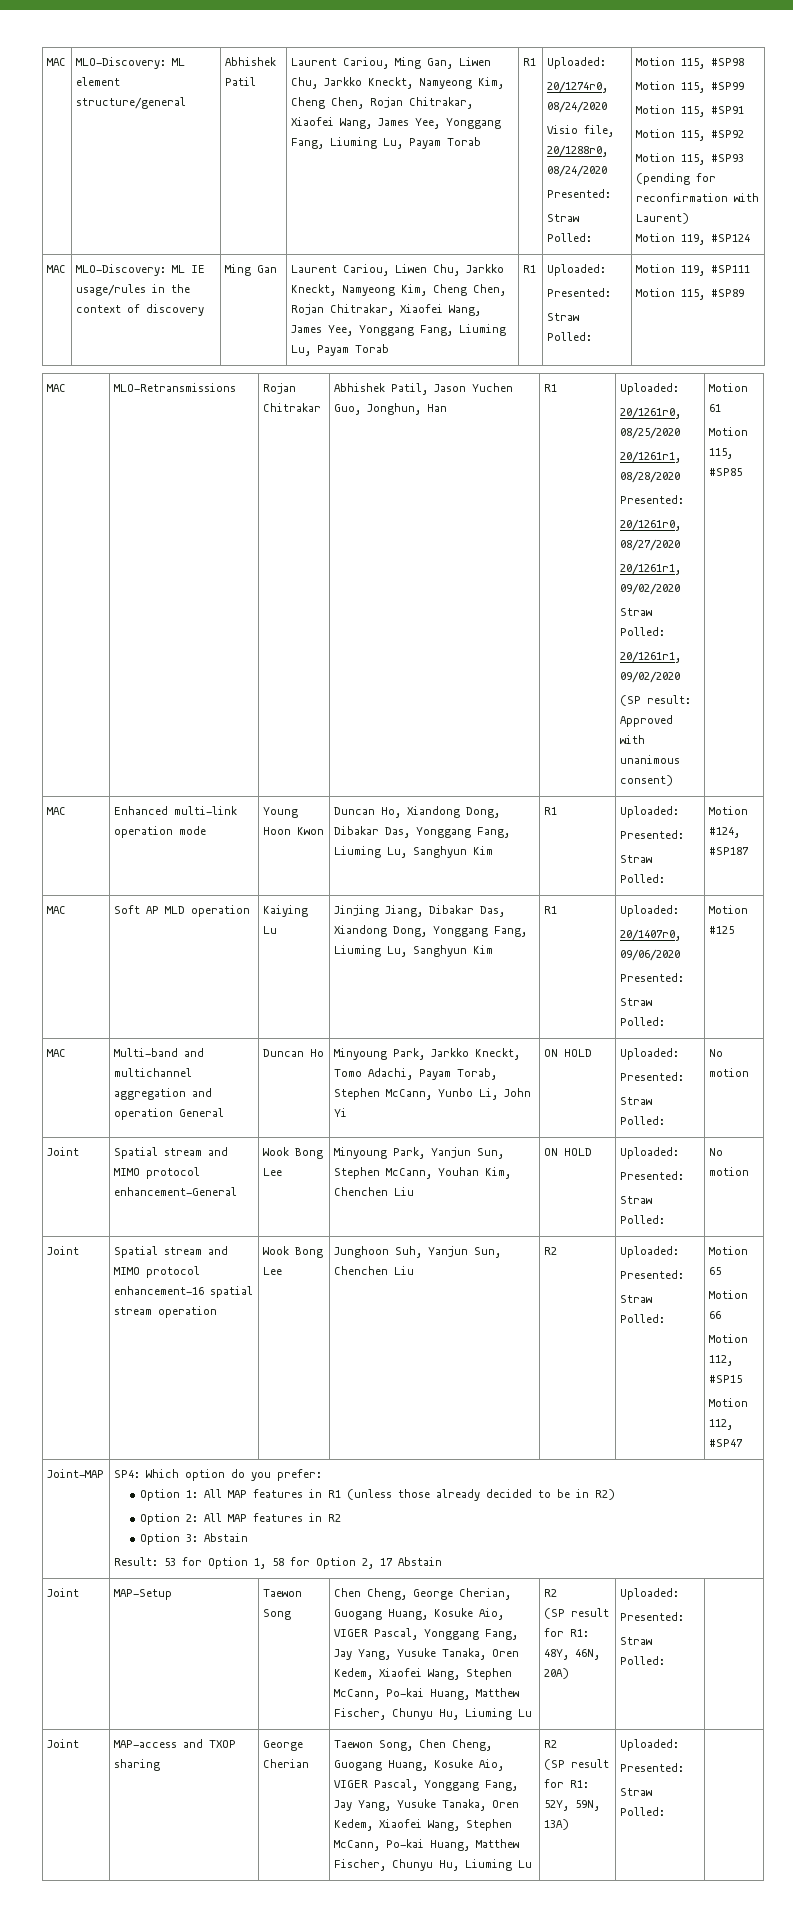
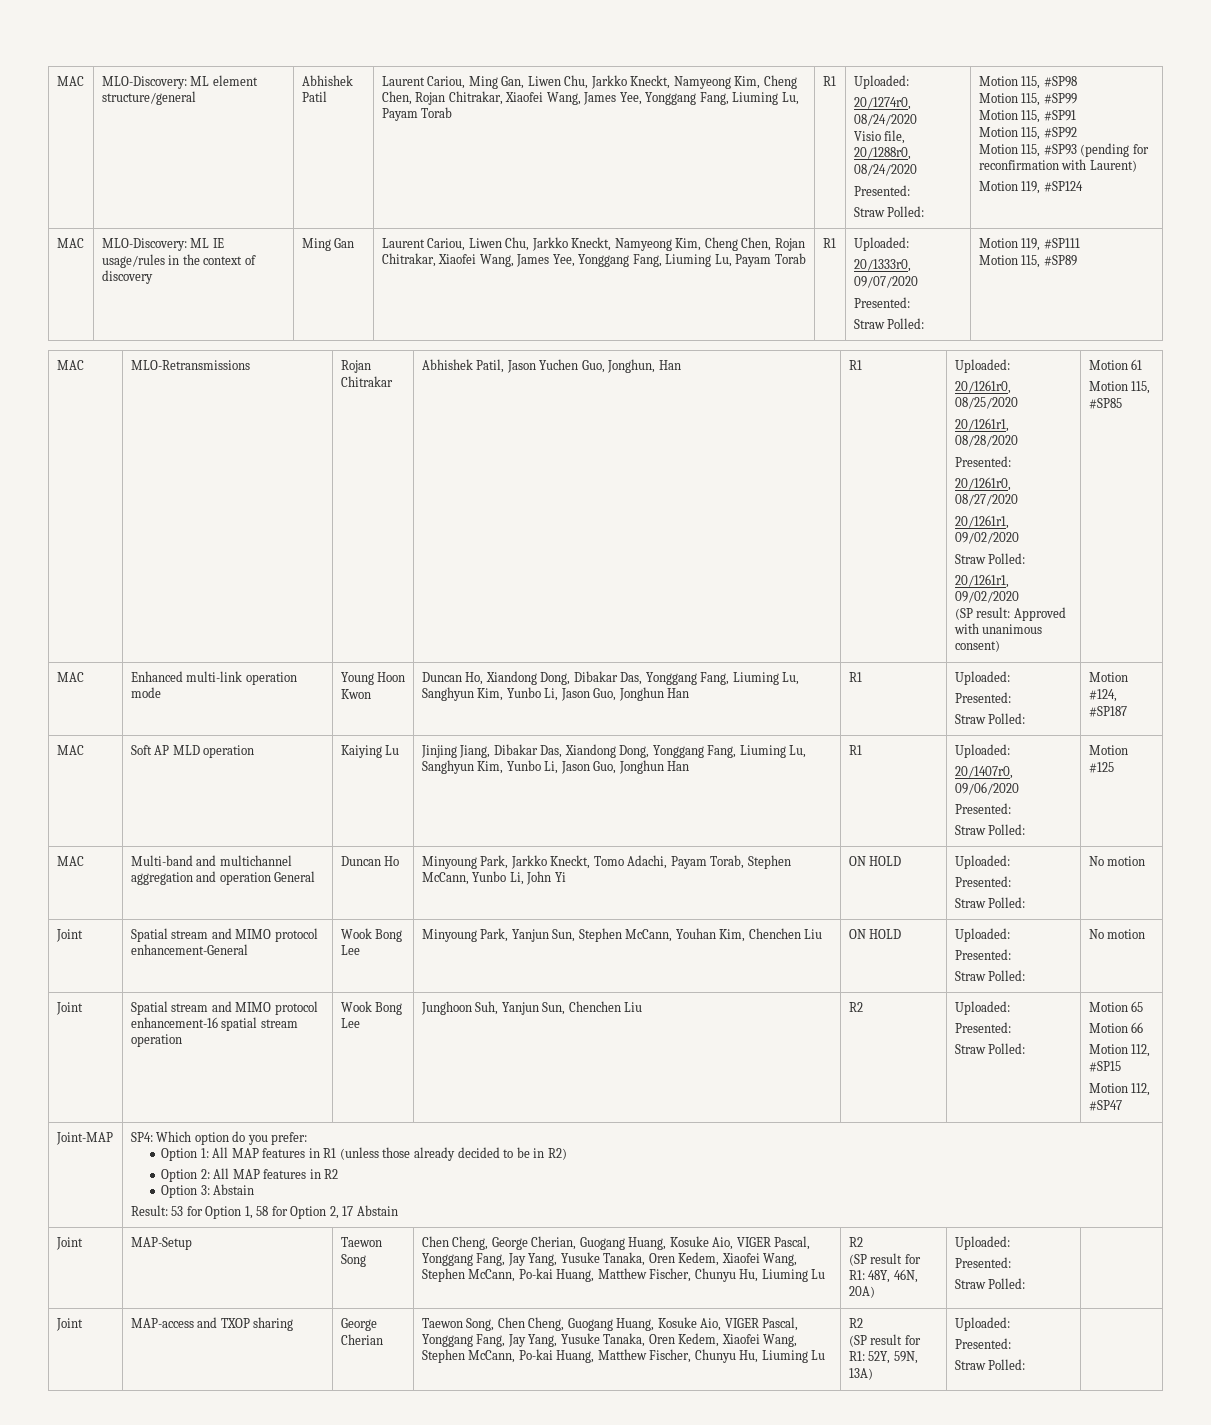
+ 20/1333r0, 09/07/2020
- MAC | Enhanced multi-link operation mode | Young Hoon Kwon | Duncan Ho, Xiandong Dong, Dibakar Das, Yonggang Fang, Liuming Lu, Sanghyun Kim | R1 | Uploaded:
+ MAC | Enhanced multi-link operation mode | Young Hoon Kwon | Duncan Ho, Xiandong Dong, Dibakar Das, Yonggang Fang, Liuming Lu, Sanghyun Kim, Yunbo Li, Jason Guo, Jonghun Han | R1 | Uploaded:
- MAC | Soft AP MLD operation | Kaiying Lu | Jinjing Jiang, Dibakar Das, Xiandong Dong, Yonggang Fang, Liuming Lu, Sanghyun Kim | R1 | Uploaded:
+ MAC | Soft AP MLD operation | Kaiying Lu | Jinjing Jiang, Dibakar Das, Xiandong Dong, Yonggang Fang, Liuming Lu, Sanghyun Kim, Yunbo Li, Jason Guo, Jonghun Han | R1 | Uploaded:

